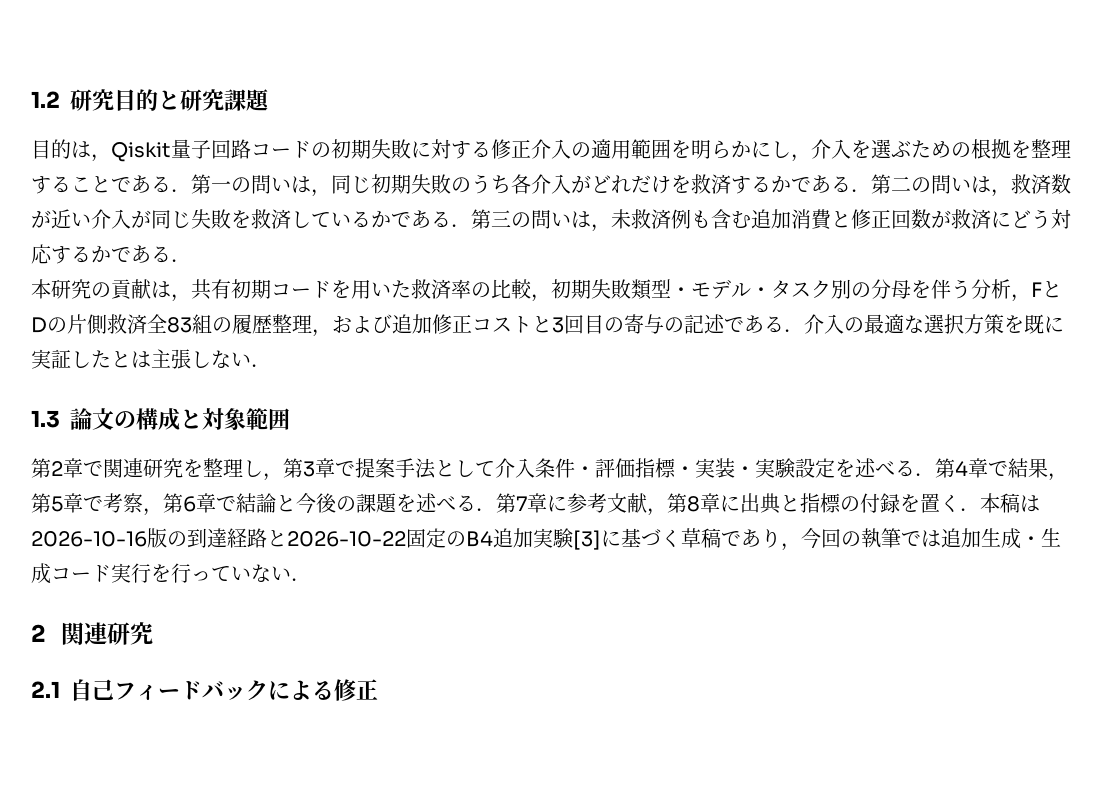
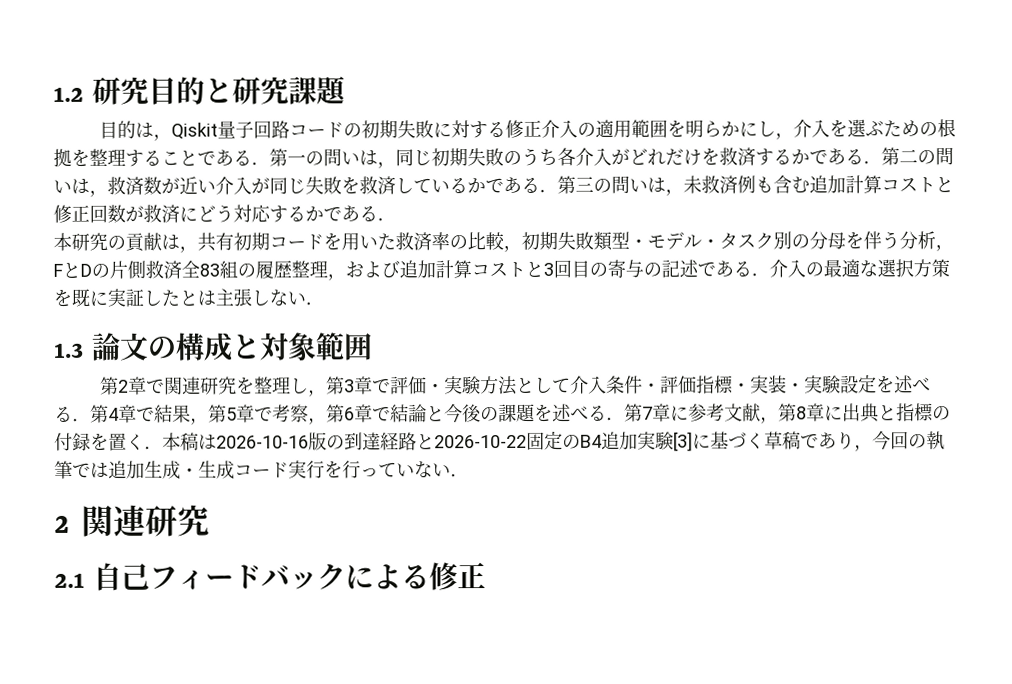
- 目的は，Qiskit量子回路コードの初期失敗に対する修正介入の適用範囲を明らかにし，介入を選ぶための根拠を整理することである．第一の問いは，同じ初期失敗のうち各介入がどれだけを救済するかである．第二の問いは，救済数が近い介入が同じ失敗を救済しているかである．第三の問いは，未救済例も含む追加消費と修正回数が救済にどう対応するかである．
+ 目的は，Qiskit量子回路コードの初期失敗に対する修正介入の適用範囲を明らかにし，介入を選ぶための根拠を整理することである．第一の問いは，同じ初期失敗のうち各介入がどれだけを救済するかである．第二の問いは，救済数が近い介入が同じ失敗を救済しているかである．第三の問いは，未救済例も含む追加計算コストと修正回数が救済にどう対応するかである．
- 本研究の貢献は，共有初期コードを用いた救済率の比較，初期失敗類型・モデル・タスク別の分母を伴う分析，FとDの片側救済全83組の履歴整理，および追加修正コストと3回目の寄与の記述である．介入の最適な選択方策を既に実証したとは主張しない．
+ 本研究の貢献は，共有初期コードを用いた救済率の比較，初期失敗類型・モデル・タスク別の分母を伴う分析，FとDの片側救済全83組の履歴整理，および追加計算コストと3回目の寄与の記述である．介入の最適な選択方策を既に実証したとは主張しない．
- 第2章で関連研究を整理し，第3章で提案手法として介入条件・評価指標・実装・実験設定を述べる．第4章で結果，第5章で考察，第6章で結論と今後の課題を述べる．第7章に参考文献，第8章に出典と指標の付録を置く．本稿は2026-10-16版の到達経路と2026-10-22固定のB4追加実験[3]に基づく草稿であり，今回の執筆では追加生成・生成コード実行を行っていない．
+ 第2章で関連研究を整理し，第3章で評価・実験方法として介入条件・評価指標・実装・実験設定を述べる．第4章で結果，第5章で考察，第6章で結論と今後の課題を述べる．第7章に参考文献，第8章に出典と指標の付録を置く．本稿は2026-10-16版の到達経路と2026-10-22固定のB4追加実験[3]に基づく草稿であり，今回の執筆では追加生成・生成コード実行を行っていない．

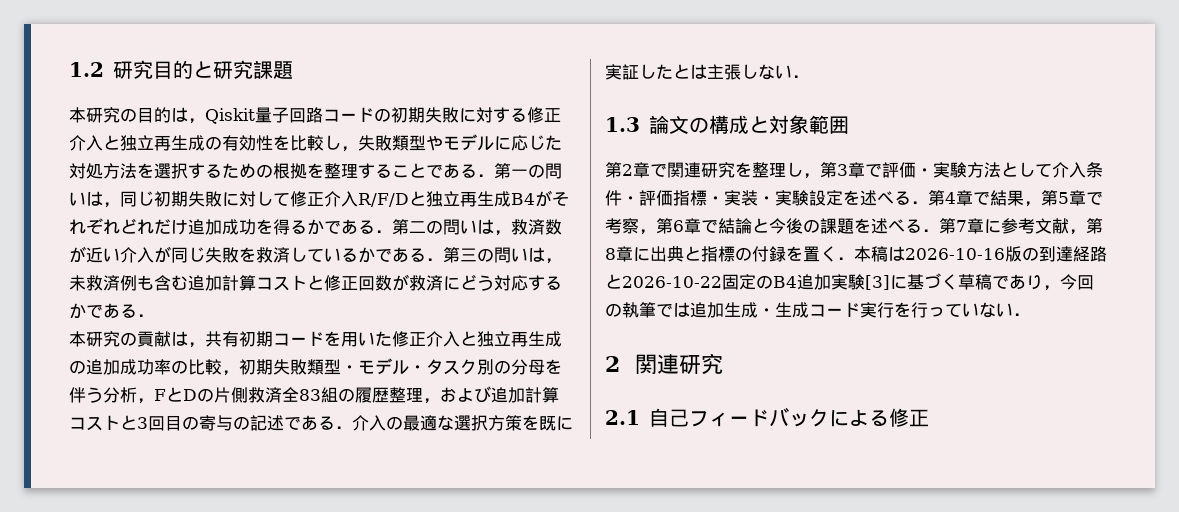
- 目的は，Qiskit量子回路コードの初期失敗に対する修正介入の適用範囲を明らかにし，介入を選ぶための根拠を整理することである．第一の問いは，同じ初期失敗のうち各介入がどれだけを救済するかである．第二の問いは，救済数が近い介入が同じ失敗を救済しているかである．第三の問いは，未救済例も含む追加計算コストと修正回数が救済にどう対応するかである．
+ 本研究の目的は，Qiskit量子回路コードの初期失敗に対する修正介入と独立再生成の有効性を比較し，失敗類型やモデルに応じた対処方法を選択するための根拠を整理することである．第一の問いは，同じ初期失敗に対して修正介入R/F/Dと独立再生成B4がそれぞれどれだけ追加成功を得るかである．第二の問いは，救済数が近い介入が同じ失敗を救済しているかである．第三の問いは，未救済例も含む追加計算コストと修正回数が救済にどう対応するかである．
- 本研究の貢献は，共有初期コードを用いた救済率の比較，初期失敗類型・モデル・タスク別の分母を伴う分析，FとDの片側救済全83組の履歴整理，および追加計算コストと3回目の寄与の記述である．介入の最適な選択方策を既に実証したとは主張しない．
+ 本研究の貢献は，共有初期コードを用いた修正介入と独立再生成の追加成功率の比較，初期失敗類型・モデル・タスク別の分母を伴う分析，FとDの片側救済全83組の履歴整理，および追加計算コストと3回目の寄与の記述である．介入の最適な選択方策を既に実証したとは主張しない．

